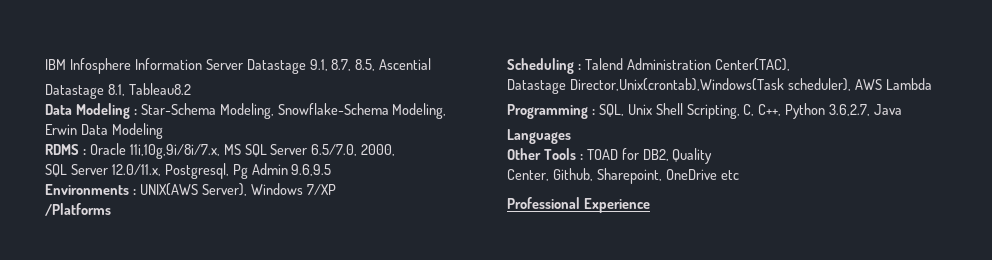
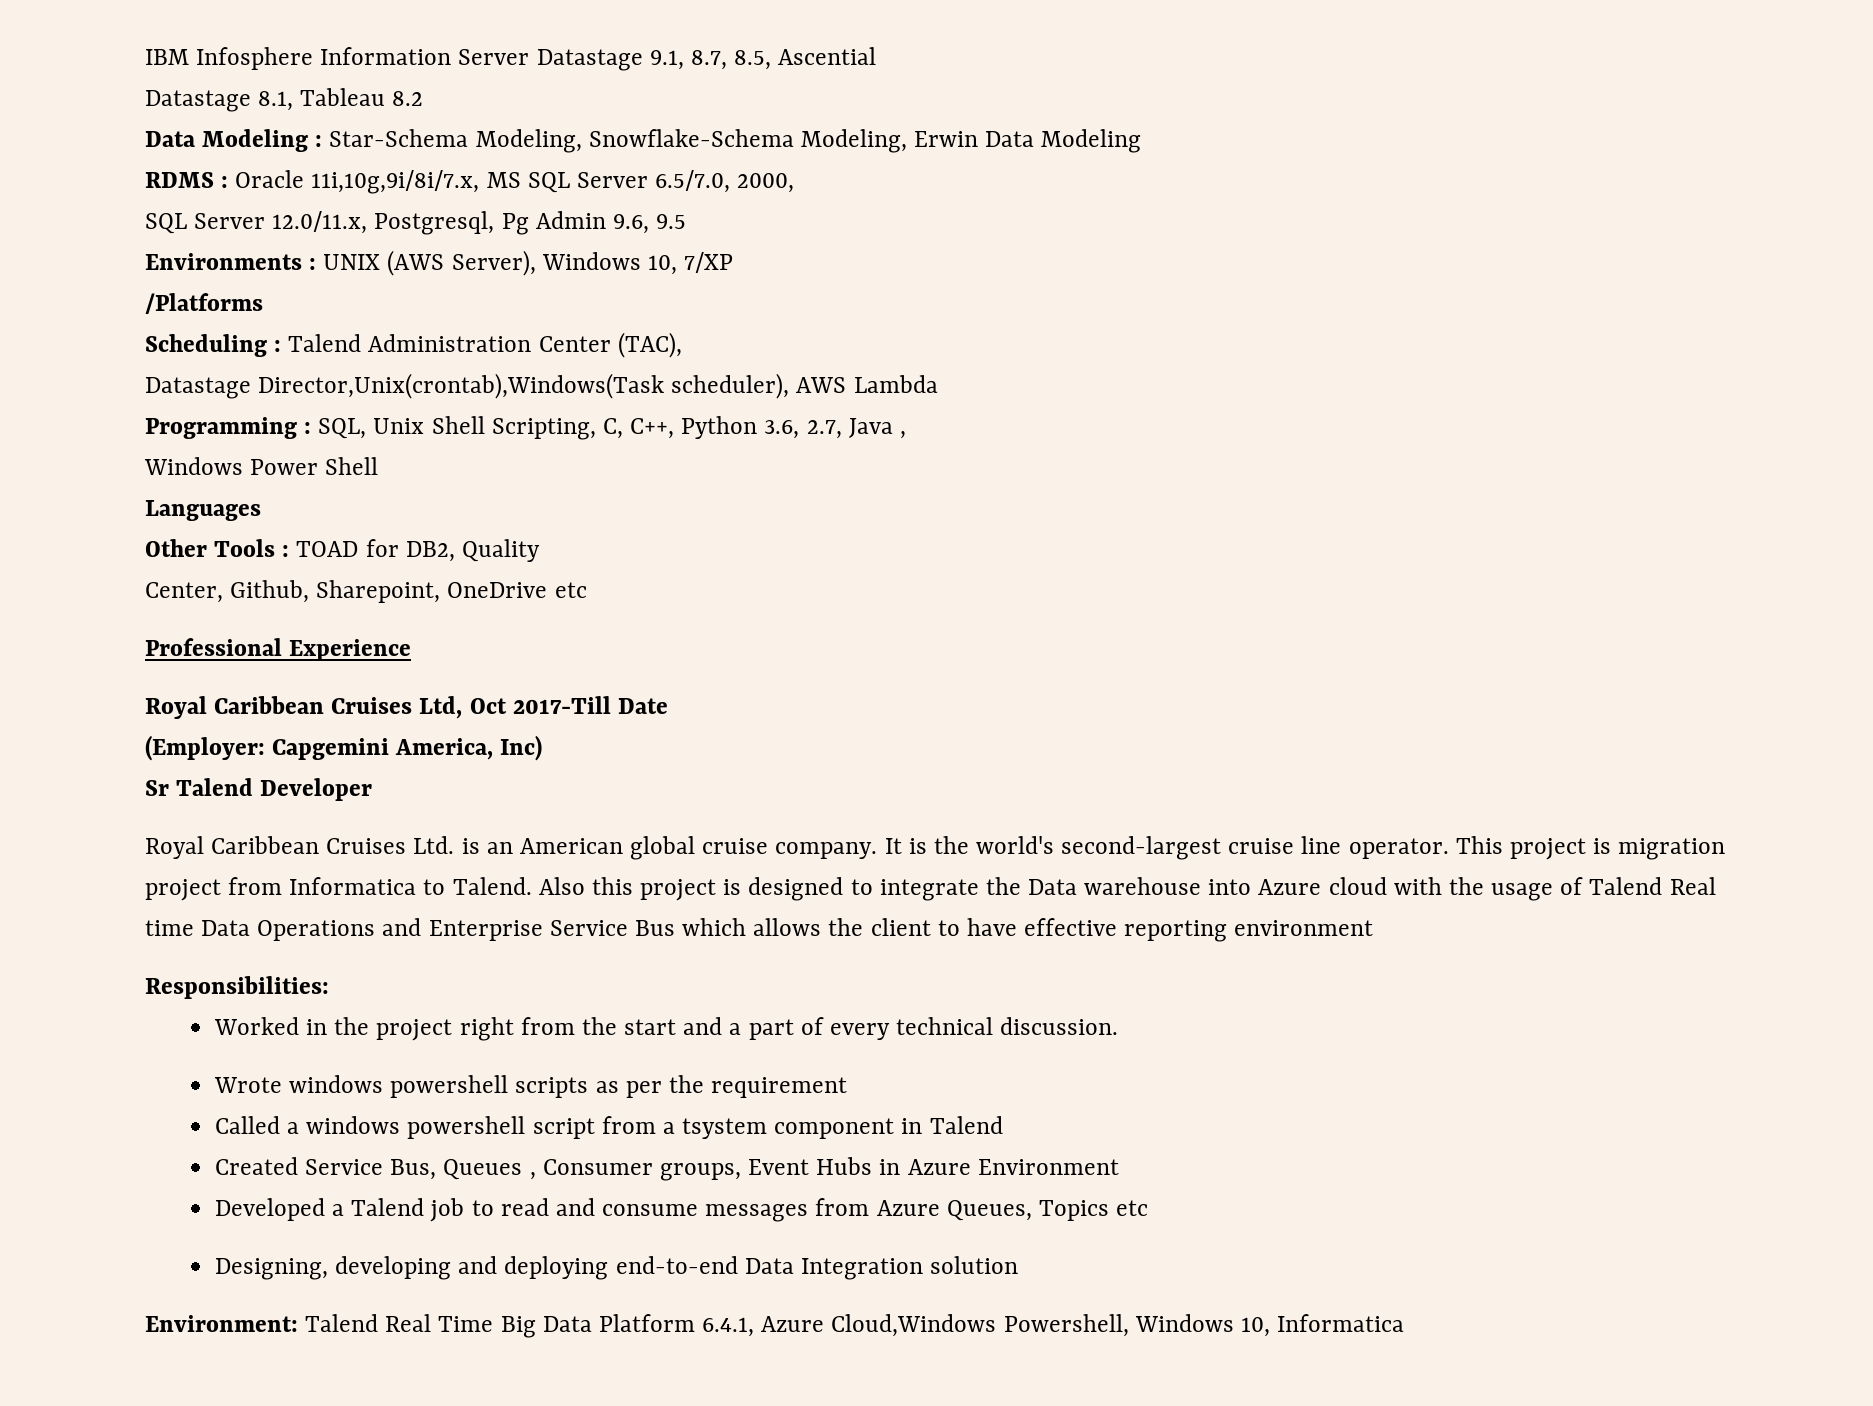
- Datastage 8.1, Tableau8.2
+ Datastage 8.1, Tableau 8.2
- SQL Server 12.0/11.x, Postgresql, Pg Admin 9.6,9.5
+ SQL Server 12.0/11.x, Postgresql, Pg Admin 9.6, 9.5
- Environments : UNIX(AWS Server), Windows 7/XP
+ Environments : UNIX (AWS Server), Windows 10, 7/XP
- Scheduling : Talend Administration Center(TAC),
+ Scheduling : Talend Administration Center (TAC),
- Programming : SQL, Unix Shell Scripting, C, C++, Python 3.6,2.7, Java
+ Programming : SQL, Unix Shell Scripting, C, C++, Python 3.6, 2.7, Java ,
+ Windows Power Shell
+ Royal Caribbean Cruises Ltd, Oct 2017-Till Date
+ (Employer: Capgemini America, Inc)
+ Sr Talend Developer
+ Royal Caribbean Cruises Ltd. is an American global cruise company. It is the world's second-largest cruise line operator. This project is migration project from Informatica to Talend. Also this project is designed to integrate the Data warehouse into Azure cloud with the usage of Talend Real time Data Operations and Enterprise Service Bus which allows the client to have effective reporting environment
+ Responsibilities:
+ Worked in the project right from the start and a part of every technical discussion.
+ Wrote windows powershell scripts as per the requirement
+ Called a windows powershell script from a tsystem component in Talend
+ Created Service Bus, Queues , Consumer groups, Event Hubs in Azure Environment
+ Developed a Talend job to read and consume messages from Azure Queues, Topics etc
+ Designing, developing and deploying end-to-end Data Integration solution
+ Environment: Talend Real Time Big Data Platform 6.4.1, Azure Cloud,Windows Powershell, Windows 10, Informatica

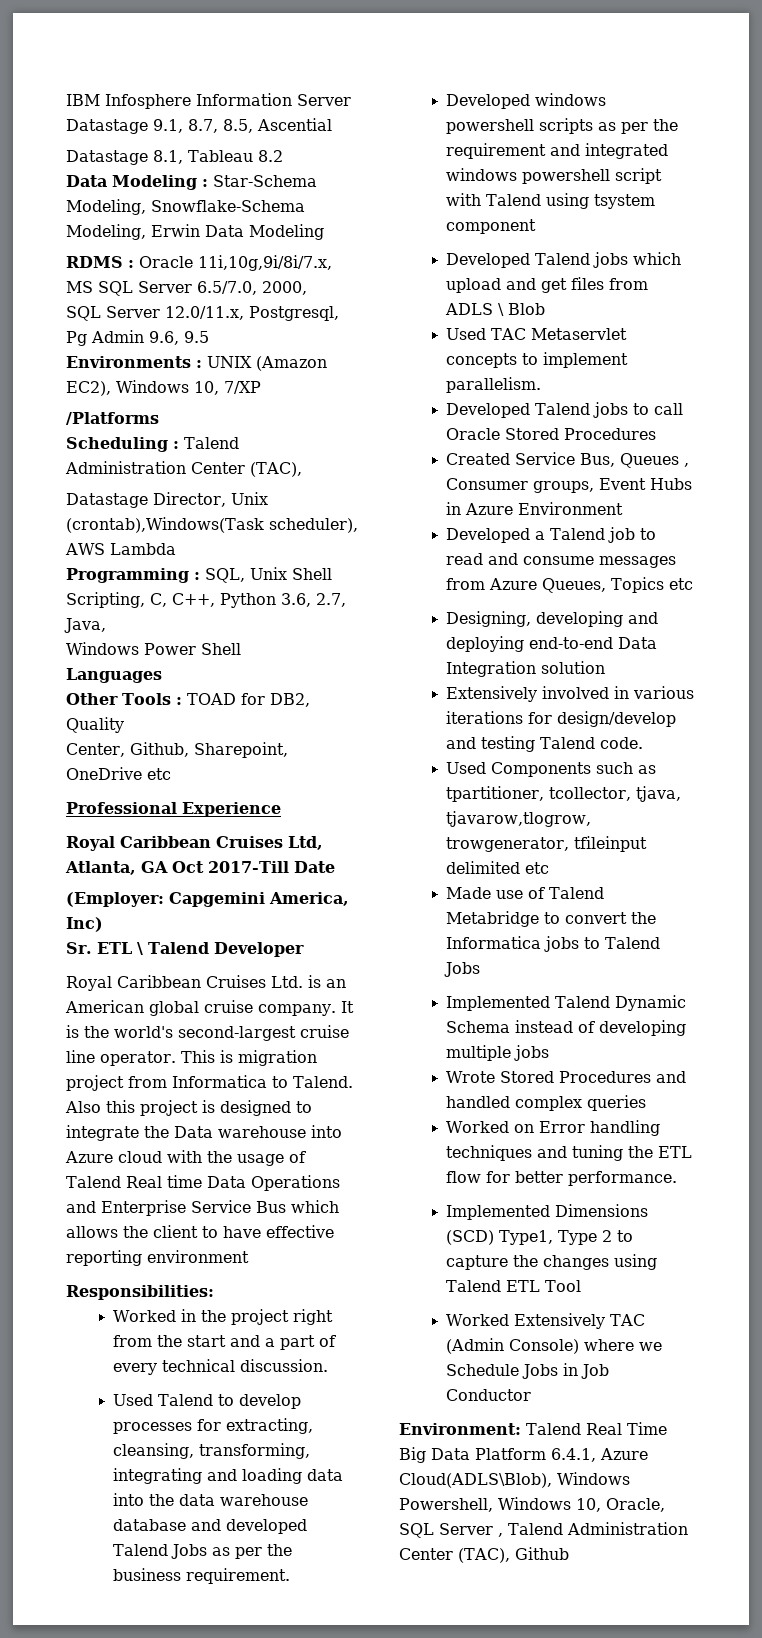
- Environments : UNIX (AWS Server), Windows 10, 7/XP
+ Environments : UNIX (Amazon EC2), Windows 10, 7/XP
- Datastage Director,Unix(crontab),Windows(Task scheduler), AWS Lambda
+ Datastage Director, Unix (crontab),Windows(Task scheduler), AWS Lambda
- Programming : SQL, Unix Shell Scripting, C, C++, Python 3.6, 2.7, Java ,
+ Programming : SQL, Unix Shell Scripting, C, C++, Python 3.6, 2.7, Java,
- Royal Caribbean Cruises Ltd, Oct 2017-Till Date
+ Royal Caribbean Cruises Ltd, Atlanta, GA Oct 2017-Till Date
- Sr Talend Developer
+ Sr. ETL \ Talend Developer
- This project is migration project from Informatica to Talend.
+ This is migration project from Informatica to Talend.
- Wrote windows powershell scripts as per the requirement
- Called a windows powershell script from a tsystem component in Talend
+ Used Talend to develop processes for extracting, cleansing, transforming, integrating and loading data into the data warehouse database and developed Talend Jobs as per the business requirement.
+ Developed windows powershell scripts as per the requirement and integrated windows powershell script with Talend using tsystem component
+ Developed Talend jobs which upload and get files from ADLS \ Blob
+ Used TAC Metaservlet concepts to implement parallelism.
+ Developed Talend jobs to call Oracle Stored Procedures
+ Extensively involved in various iterations for design/develop and testing Talend code.
+ Used Components such as tpartitioner, tcollector, tjava, tjavarow,tlogrow, trowgenerator, tfileinput delimited etc
+ Made use of Talend Metabridge to convert the Informatica jobs to Talend Jobs
+ Implemented Talend Dynamic Schema instead of developing multiple jobs
+ Wrote Stored Procedures and handled complex queries
+ Worked on Error handling techniques and tuning the ETL flow for better performance.
+ Implemented Dimensions (SCD) Type1, Type 2 to capture the changes using Talend ETL Tool
+ Worked Extensively TAC (Admin Console) where we Schedule Jobs in Job Conductor
- Environment: Talend Real Time Big Data Platform 6.4.1, Azure Cloud,Windows Powershell, Windows 10, Informatica
+ Environment: Talend Real Time Big Data Platform 6.4.1, Azure Cloud(ADLS\Blob), Windows Powershell, Windows 10, Oracle, SQL Server , Talend Administration Center (TAC), Github

